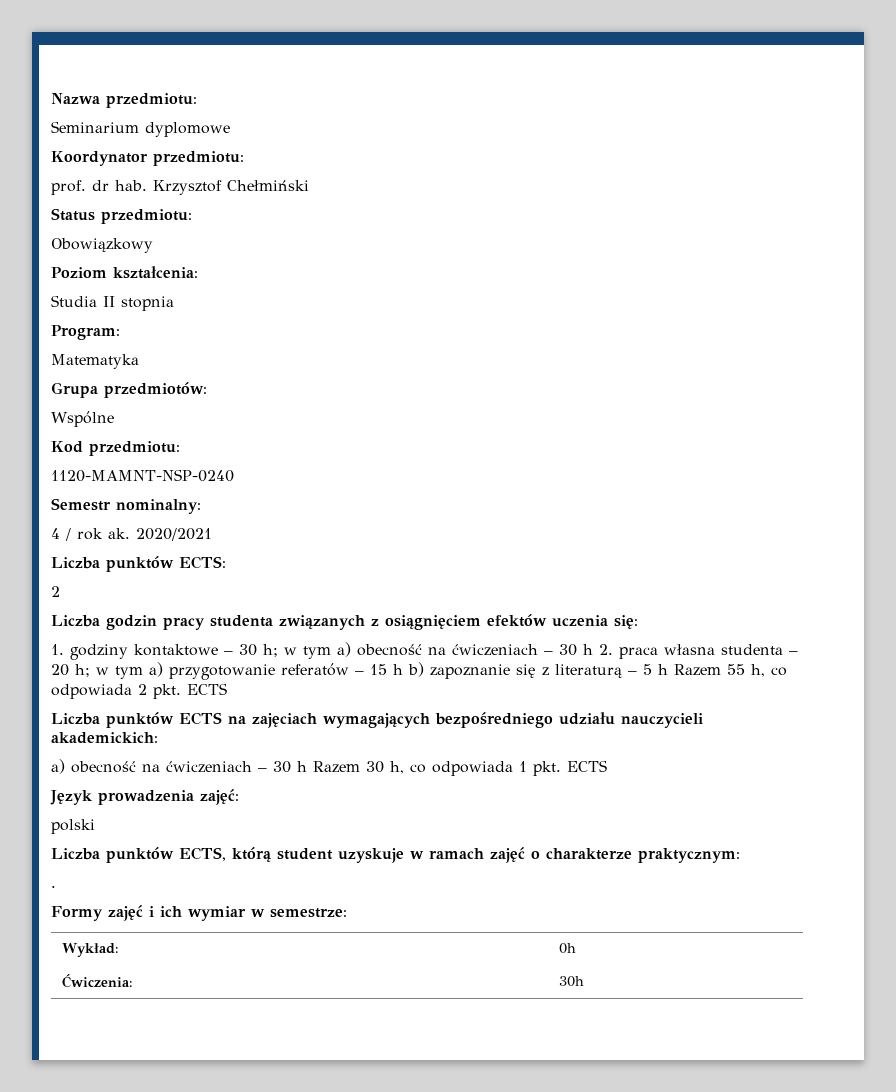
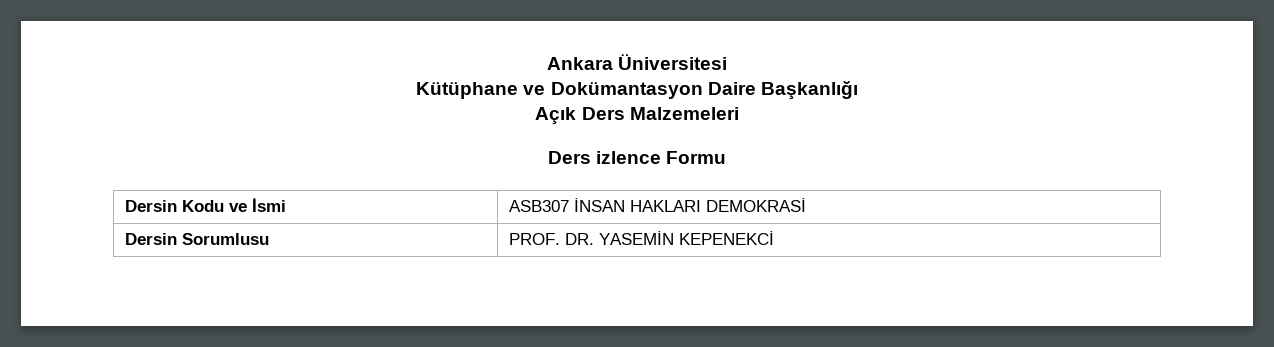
- Nazwa przedmiotu:
- Seminarium dyplomowe
- Koordynator przedmiotu:
- prof. dr hab. Krzysztof Chełmiński
- Status przedmiotu:
- Obowiązkowy
- Poziom kształcenia:
- Studia II stopnia
- Program:
- Matematyka
- Grupa przedmiotów:
- Wspólne
- Kod przedmiotu:
- 1120-MAMNT-NSP-0240
- Semestr nominalny:
- 4 / rok ak. 2020/2021
- Liczba punktów ECTS:
- 2
- Liczba godzin pracy studenta związanych z osiągnięciem efektów uczenia się:
- 1. godziny kontaktowe – 30 h; w tym a) obecność na ćwiczeniach – 30 h 2. praca własna studenta – 20 h; w tym a) przygotowanie referatów – 15 h b) zapoznanie się z literaturą – 5 h Razem 55 h, co odpowiada 2 pkt. ECTS
- Liczba punktów ECTS na zajęciach wymagających bezpośredniego udziału nauczycieli akademickich:
- a) obecność na ćwiczeniach – 30 h Razem 30 h, co odpowiada 1 pkt. ECTS
- Język prowadzenia zajęć:
- polski
- Liczba punktów ECTS, którą student uzyskuje w ramach zajęć o charakterze praktycznym:
- .
- Formy zajęć i ich wymiar w semestrze:
- Wykład: | 0h
- Ćwiczenia: | 30h
+ Ankara Üniversitesi
+ Kütüphane ve Dokümantasyon Daire Başkanlığı
+ Açık Ders Malzemeleri
+ Ders izlence Formu
+ Dersin Kodu ve İsmi | ASB307 İNSAN HAKLARI DEMOKRASİ
+ Dersin Sorumlusu | PROF. DR. YASEMİN KEPENEKCİ

